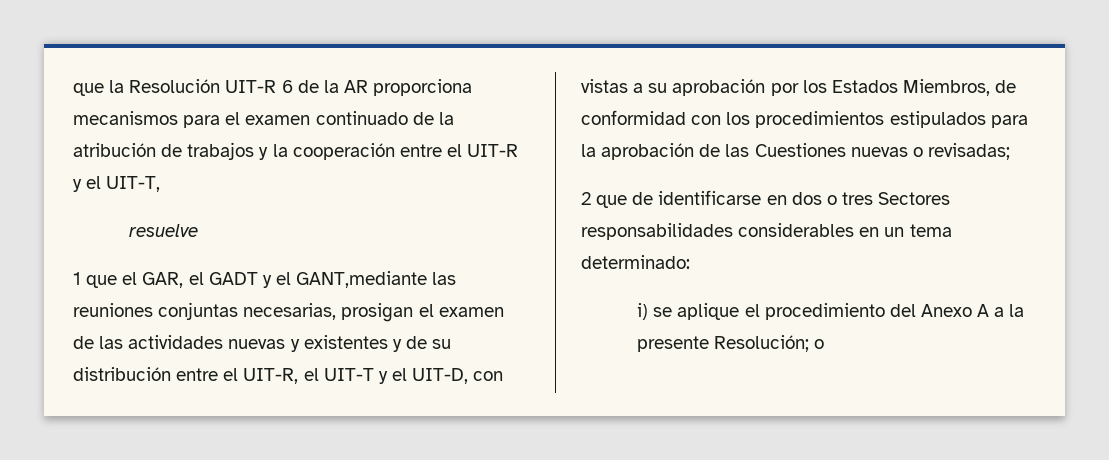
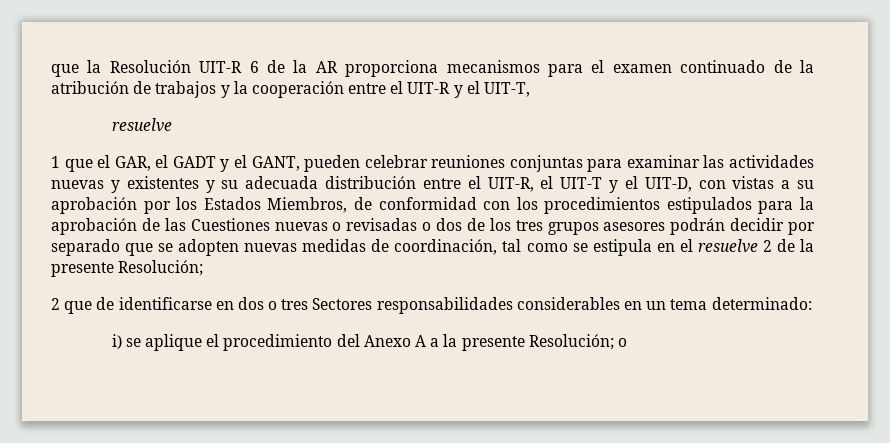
- 1 que el GAR, el GADT y el GANT,mediante las reuniones conjuntas necesarias, prosigan el examen de las actividades nuevas y existentes y de su distribución entre el UIT-R, el UIT-T y el UIT-D, con vistas a su aprobación por los Estados Miembros, de conformidad con los procedimientos estipulados para la aprobación de las Cuestiones nuevas o revisadas;
+ 1 que el GAR, el GADT y el GANT, pueden celebrar reuniones conjuntas para examinar las actividades nuevas y existentes y su adecuada distribución entre el UIT-R, el UIT-T y el UIT-D, con vistas a su aprobación por los Estados Miembros, de conformidad con los procedimientos estipulados para la aprobación de las Cuestiones nuevas o revisadas o dos de los tres grupos asesores podrán decidir por separado que se adopten nuevas medidas de coordinación, tal como se estipula en el resuelve 2 de la presente Resolución;

